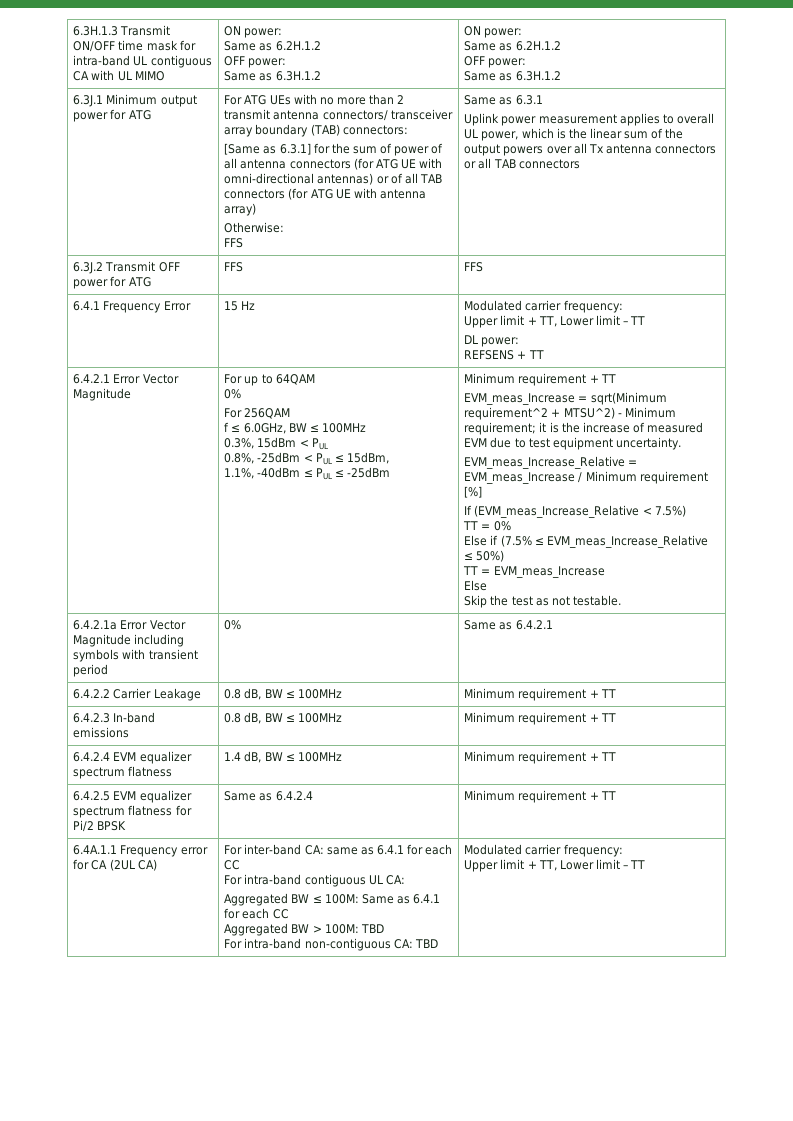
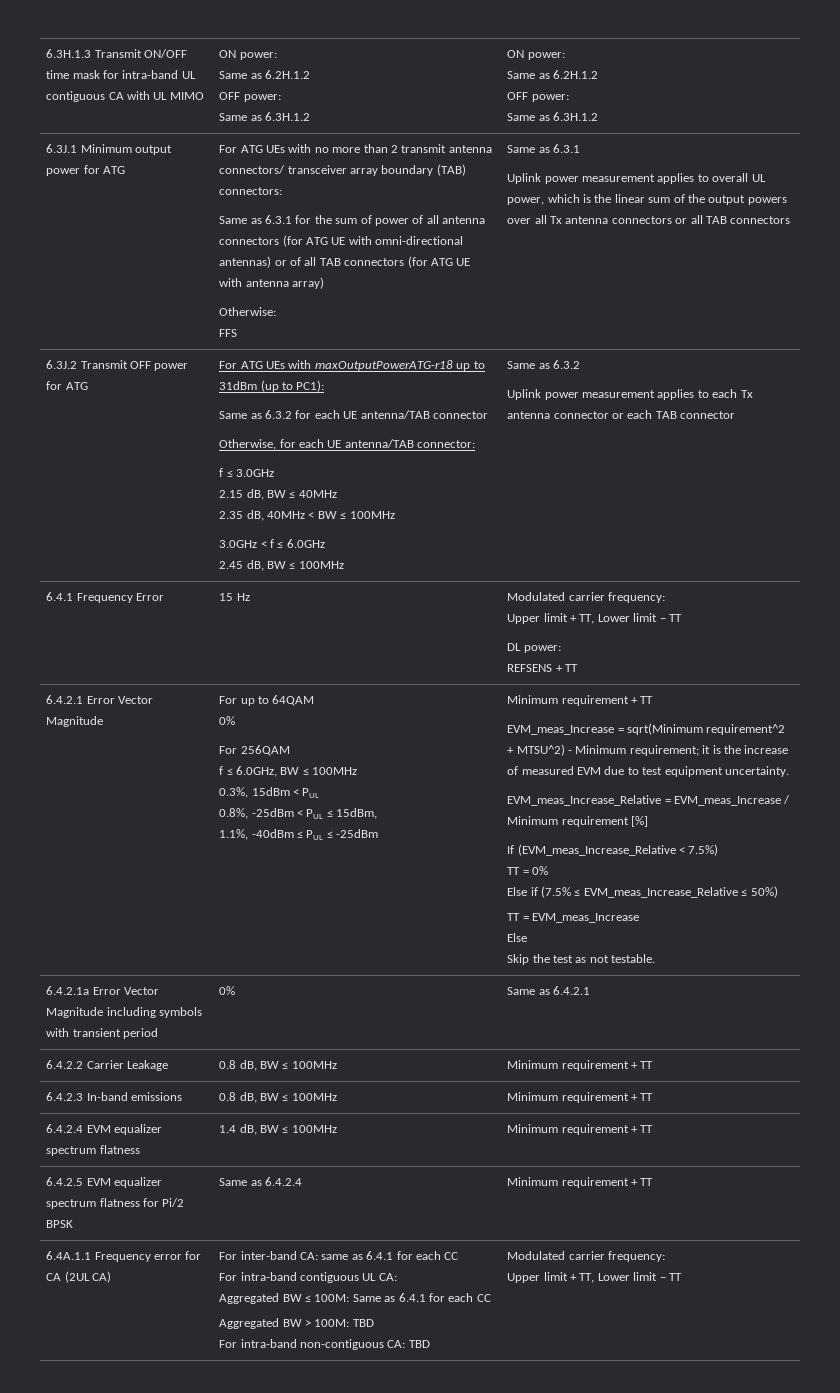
- [Same as 6.3.1] for the sum of power of all antenna connectors (for ATG UE with omni-directional antennas) or of all TAB connectors (for ATG UE with antenna array)
+ Same as 6.3.1 for the sum of power of all antenna connectors (for ATG UE with omni-directional antennas) or of all TAB connectors (for ATG UE with antenna array)
- FFS | FFS
+ For ATG UEs with maxOutputPowerATG-r18 up to 31dBm (up to PC1):
+ Same as 6.3.2 for each UE antenna/TAB connector
+ Otherwise, for each UE antenna/TAB connector:
+ f ≤ 3.0GHz
+ 2.15 dB, BW ≤ 40MHz
+ 2.35 dB, 40MHz < BW ≤ 100MHz
+ 3.0GHz < f ≤ 6.0GHz
+ 2.45 dB, BW ≤ 100MHz | Same as 6.3.2
+ Uplink power measurement applies to each Tx antenna connector or each TAB connector

